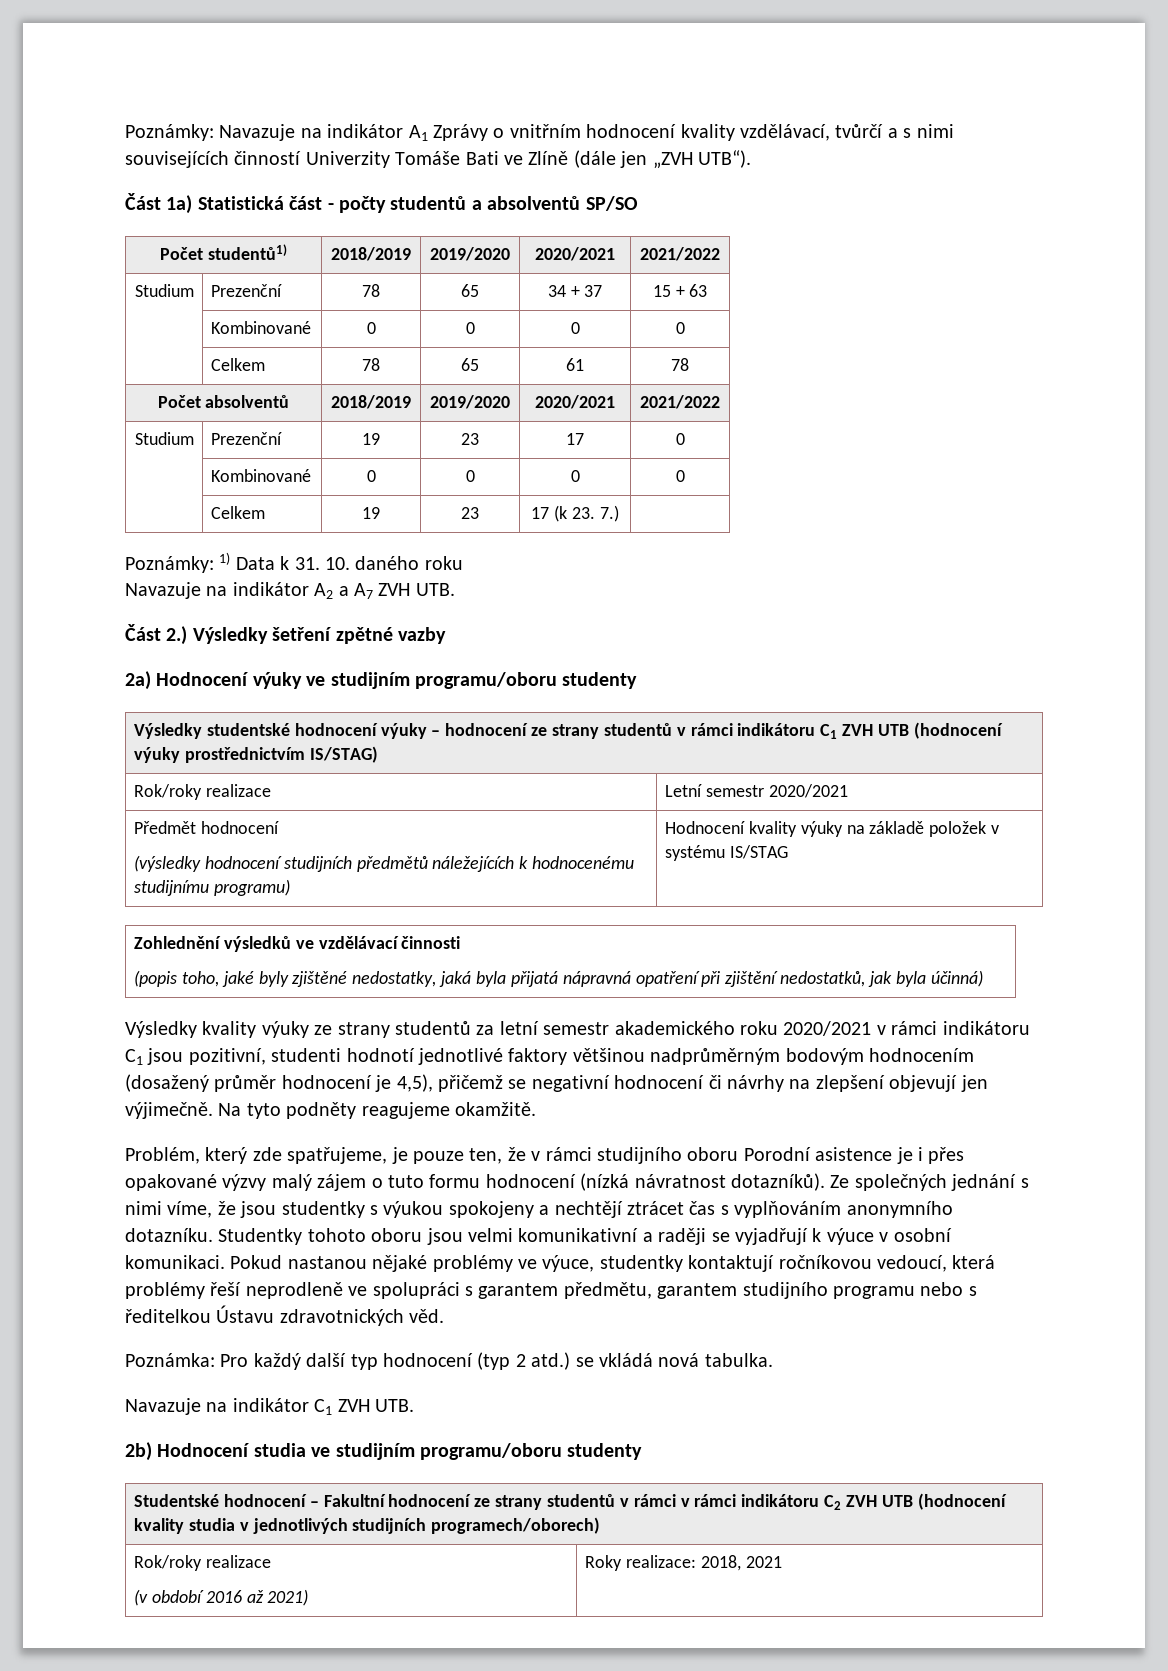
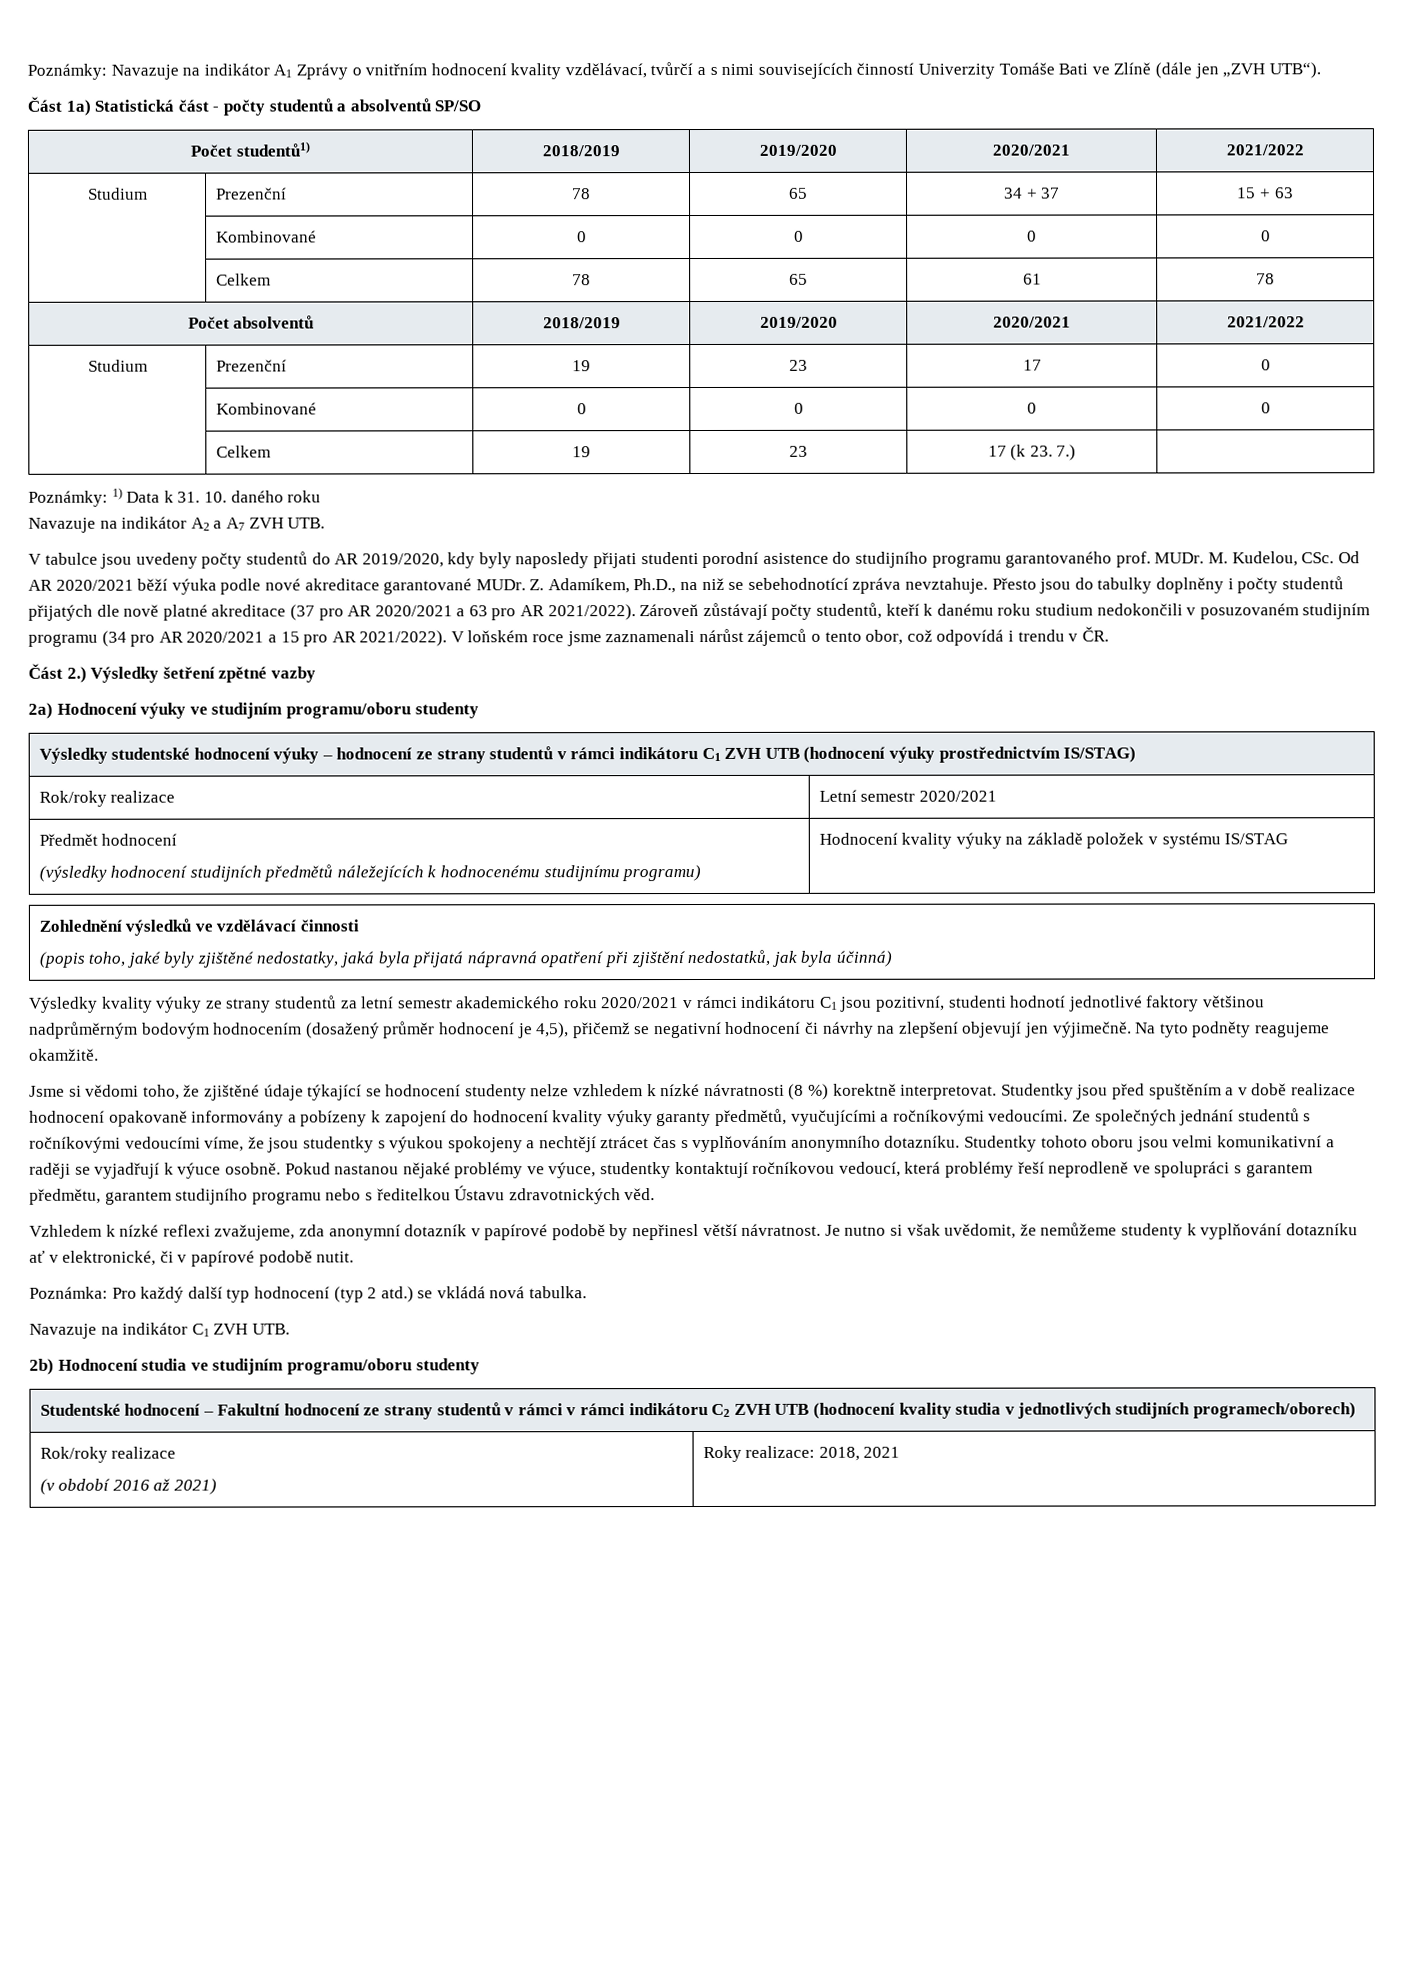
+ V tabulce jsou uvedeny počty studentů do AR 2019/2020, kdy byly naposledy přijati studenti porodní asistence do studijního programu garantovaného prof. MUDr. M. Kudelou, CSc. Od AR 2020/2021 běží výuka podle nové akreditace garantované MUDr. Z. Adamíkem, Ph.D., na niž se sebehodnotící zpráva nevztahuje. Přesto jsou do tabulky doplněny i počty studentů přijatých dle nově platné akreditace (37 pro AR 2020/2021 a 63 pro AR 2021/2022). Zároveň zůstávají počty studentů, kteří k danému roku studium nedokončili v posuzovaném studijním programu (34 pro AR 2020/2021 a 15 pro AR 2021/2022). V loňském roce jsme zaznamenali nárůst zájemců o tento obor, což odpovídá i trendu v ČR.
- Problém, který zde spatřujeme, je pouze ten, že v rámci studijního oboru Porodní asistence je i přes opakované výzvy malý zájem o tuto formu hodnocení (nízká návratnost dotazníků). Ze společných jednání s nimi víme, že jsou studentky s výukou spokojeny a nechtějí ztrácet čas s vyplňováním anonymního dotazníku.
+ Jsme si vědomi toho, že zjištěné údaje týkající se hodnocení studenty nelze vzhledem k nízké návratnosti (8 %) korektně interpretovat. Studentky jsou před spuštěním a v době realizace hodnocení opakovaně informovány a pobízeny k zapojení do hodnocení kvality výuky garanty předmětů, vyučujícími a ročníkovými vedoucími. Ze společných jednání studentů s ročníkovými vedoucími víme, že jsou studentky s výukou spokojeny a nechtějí ztrácet čas s vyplňováním anonymního dotazníku.
- Studentky tohoto oboru jsou velmi komunikativní a raději se vyjadřují k výuce v osobní komunikaci.
+ Studentky tohoto oboru jsou velmi komunikativní a raději se vyjadřují k výuce osobně.
+ Vzhledem k nízké reflexi zvažujeme, zda anonymní dotazník v papírové podobě by nepřinesl větší návratnost. Je nutno si však uvědomit, že nemůžeme studenty k vyplňování dotazníku ať v elektronické, či v papírové podobě nutit.

